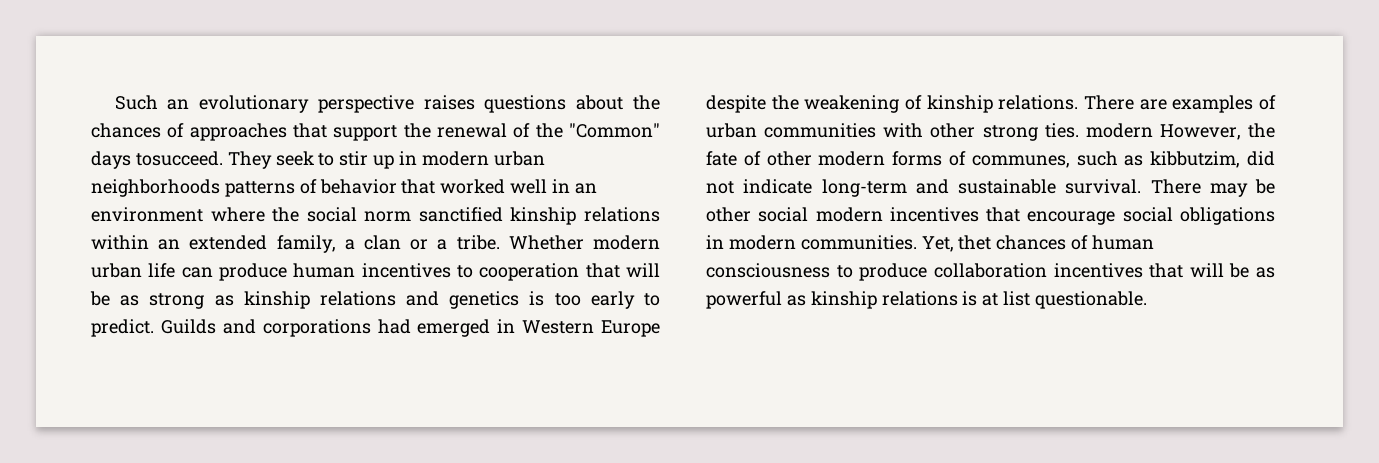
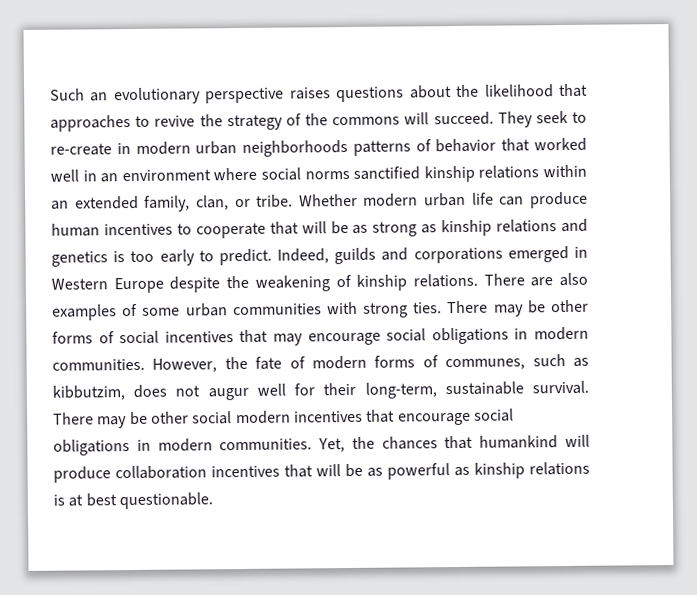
- Such an evolutionary perspective raises questions about the chances of approaches that support the renewal of the "Common" days tosucceed.
+ Such an evolutionary perspective raises questions about the likelihood that approaches to revive the strategy of the commons will succeed.
- They seek to stir up in modern urban neighborhoods patterns of behavior that worked well in an environment where the social norm sanctified kinship relations within an extended family, a clan or a tribe.
+ They seek to re-create in modern urban neighborhoods patterns of behavior that worked well in an environment where social norms sanctified kinship relations within an extended family, clan, or tribe.
- Whether modern urban life can produce human incentives to cooperation that will be as strong as kinship relations and genetics is too early to predict.
+ Whether modern urban life can produce human incentives to cooperate that will be as strong as kinship relations and genetics is too early to predict.
- Guilds and corporations had emerged in Western Europe despite the weakening of kinship relations.
+ Indeed, guilds and corporations emerged in Western Europe despite the weakening of kinship relations.
- There are examples of urban communities with other strong ties. modern However, the fate of other modern forms of communes, such as kibbutzim, did not indicate long-term and sustainable survival.
+ There are also examples of some urban communities with strong ties. There may be other forms of social incentives that may encourage social obligations in modern communities. However, the fate of modern forms of communes, such as kibbutzim, does not augur well for their long-term, sustainable survival.
- Yet, thet chances of human consciousness to produce collaboration incentives that will be as powerful as kinship relations is at list questionable.
+ Yet, the chances that humankind will produce collaboration incentives that will be as powerful as kinship relations is at best questionable.

